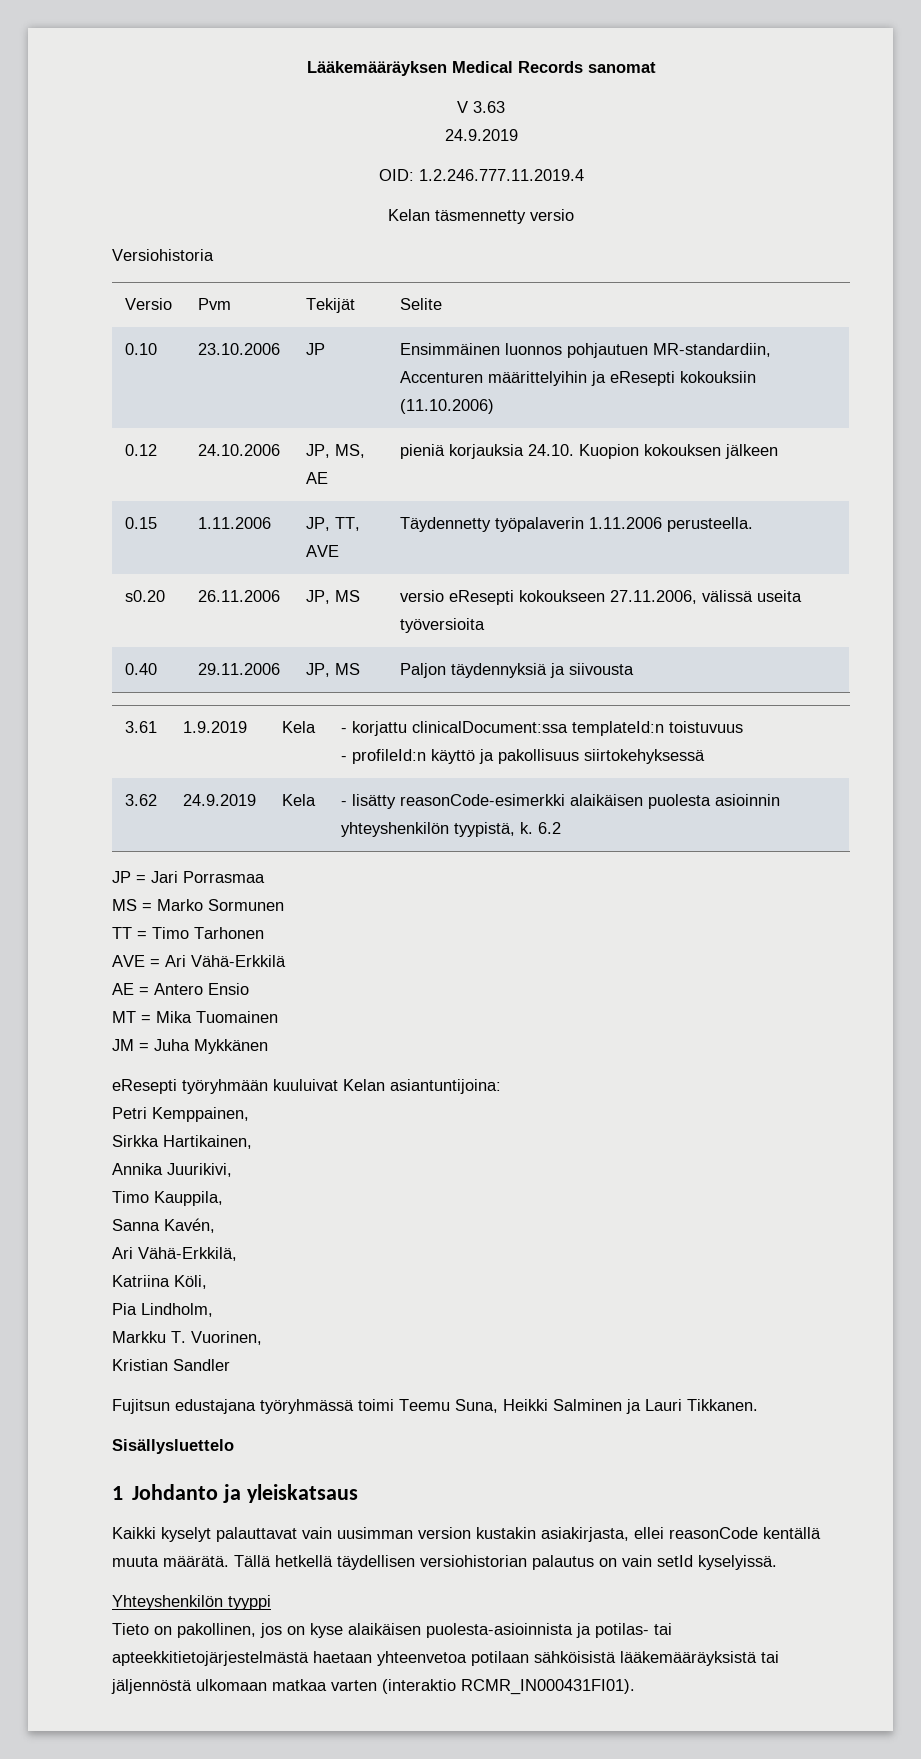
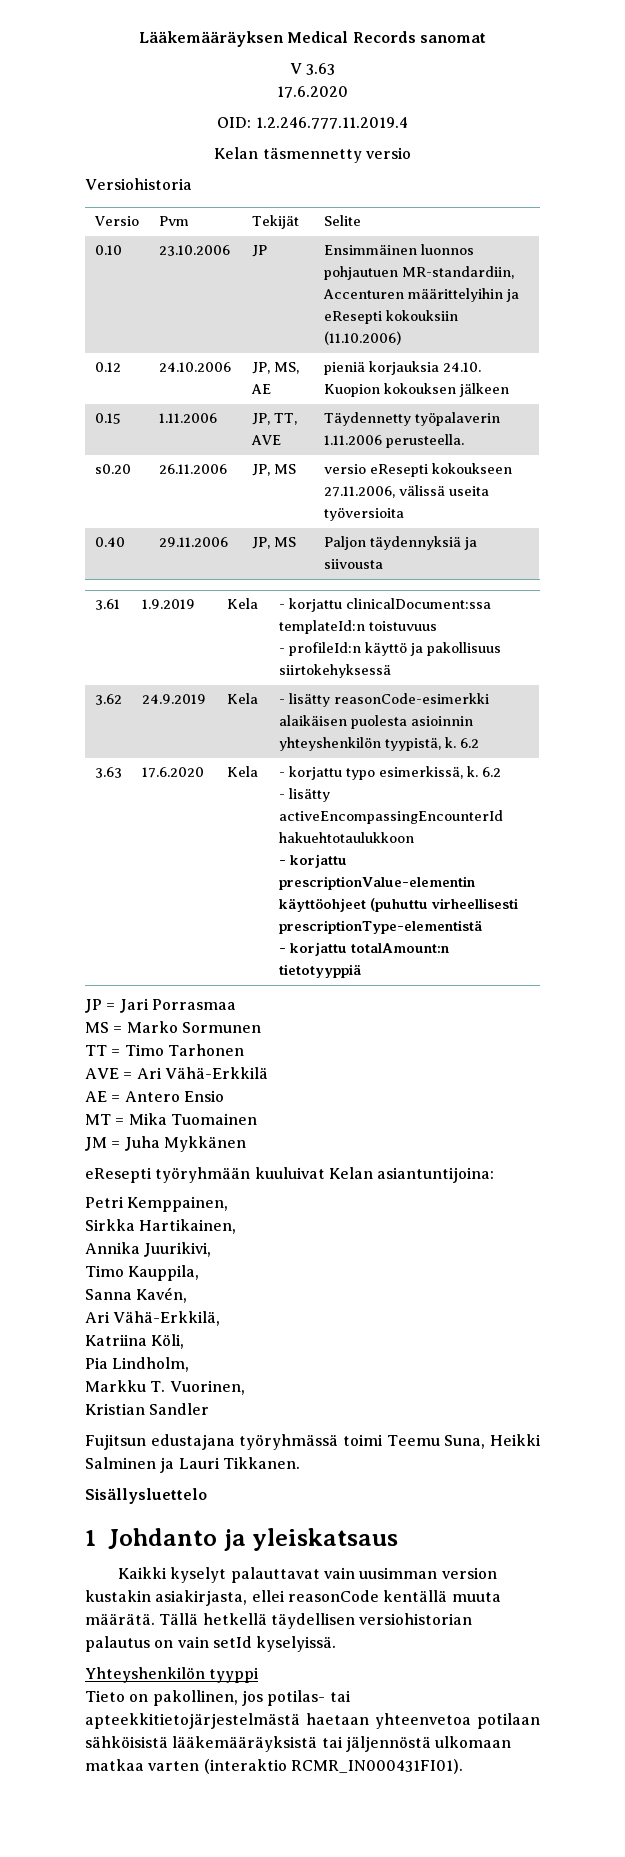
  V 3.63
- 24.9.2019
+ 17.6.2020
+ 3.63 | 17.6.2020 | Kela | - korjattu typo esimerkissä, k. 6.2
+ - lisätty activeEncompassingEncounterId hakuehtotaulukkoon
+ - korjattu prescriptionValue-elementin käyttöohjeet (puhuttu virheellisesti prescriptionType-elementistä
+ - korjattu totalAmount:n tietotyyppiä
- Tieto on pakollinen, jos on kyse alaikäisen puolesta-asioinnista ja potilas- tai apteekkitietojärjestelmästä haetaan yhteenvetoa potilaan sähköisistä lääkemääräyksistä tai jäljennöstä ulkomaan matkaa varten (interaktio RCMR_IN000431FI01).
+ Tieto on pakollinen, jos potilas- tai apteekkitietojärjestelmästä haetaan yhteenvetoa potilaan sähköisistä lääkemääräyksistä tai jäljennöstä ulkomaan matkaa varten (interaktio RCMR_IN000431FI01).

